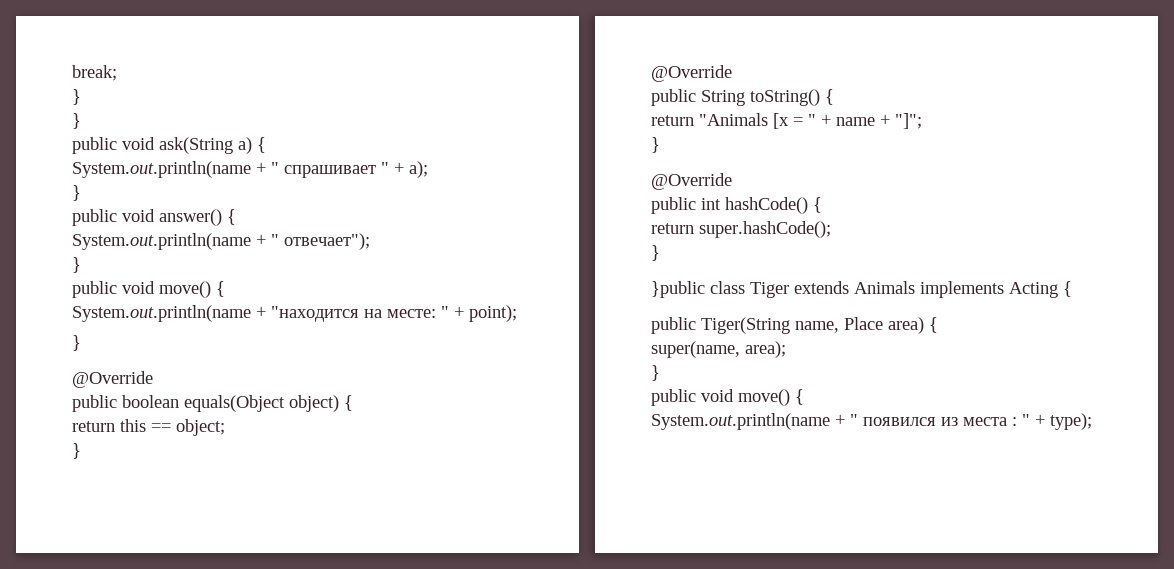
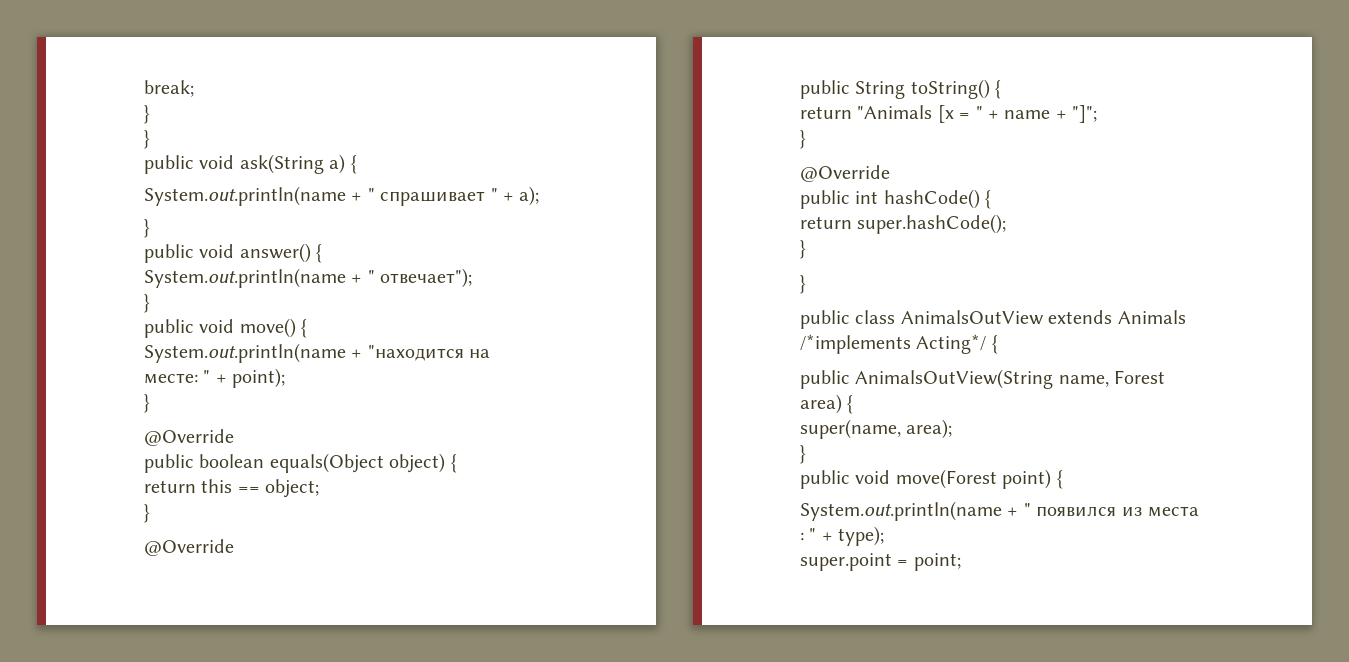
  return super.hashCode();
  }
- }public class Tiger extends Animals implements Acting {
+ }
+ public class AnimalsOutView extends Animals /*implements Acting*/ {
- public Tiger(String name, Place area) {
+ public AnimalsOutView(String name, Forest area) {
  super(name, area);
  }
- public void move() {
+ public void move(Forest point) {
+ super.point = point;

